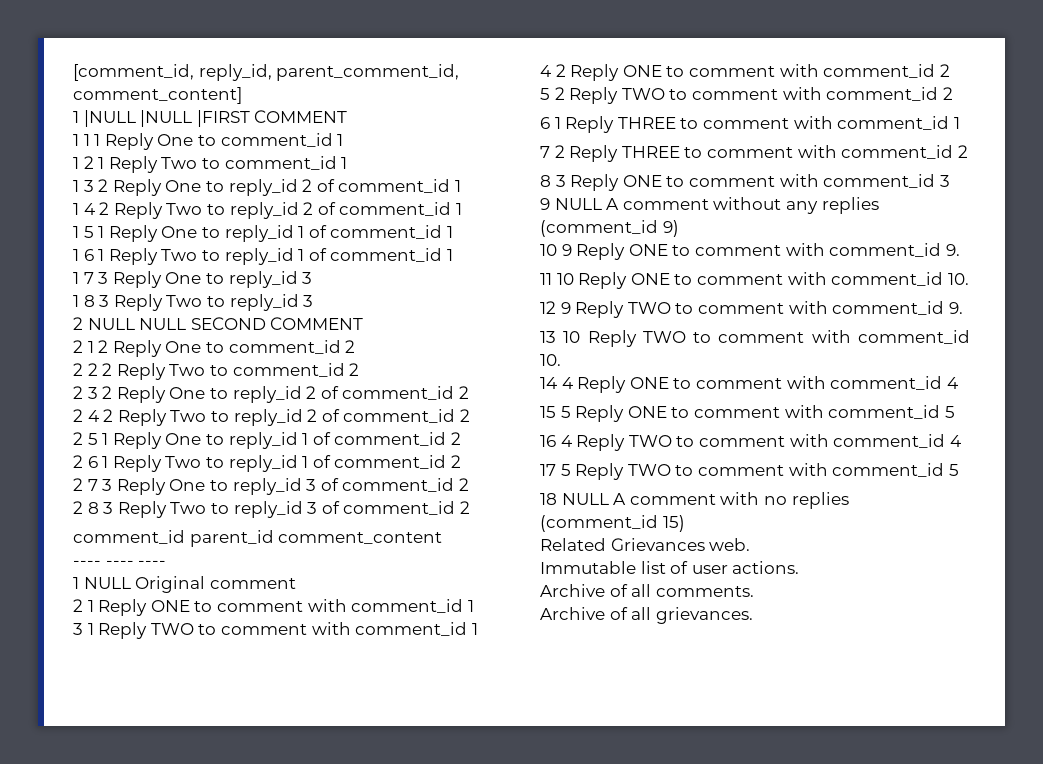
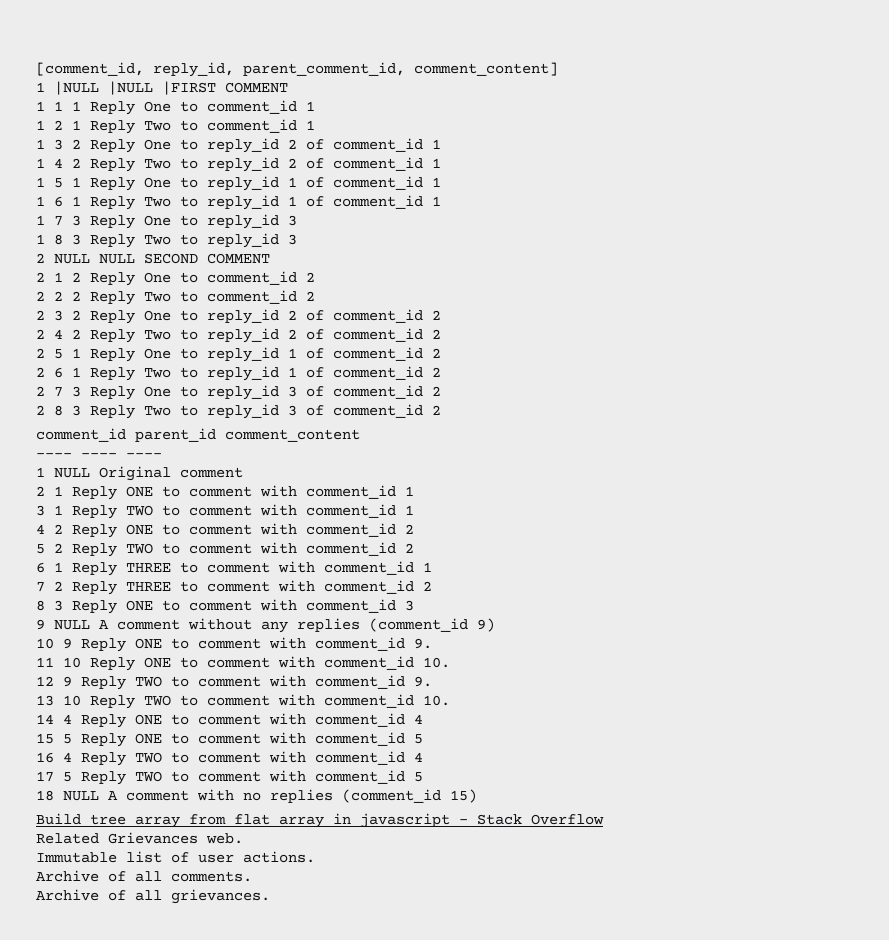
+ Build tree array from flat array in javascript - Stack Overflow

